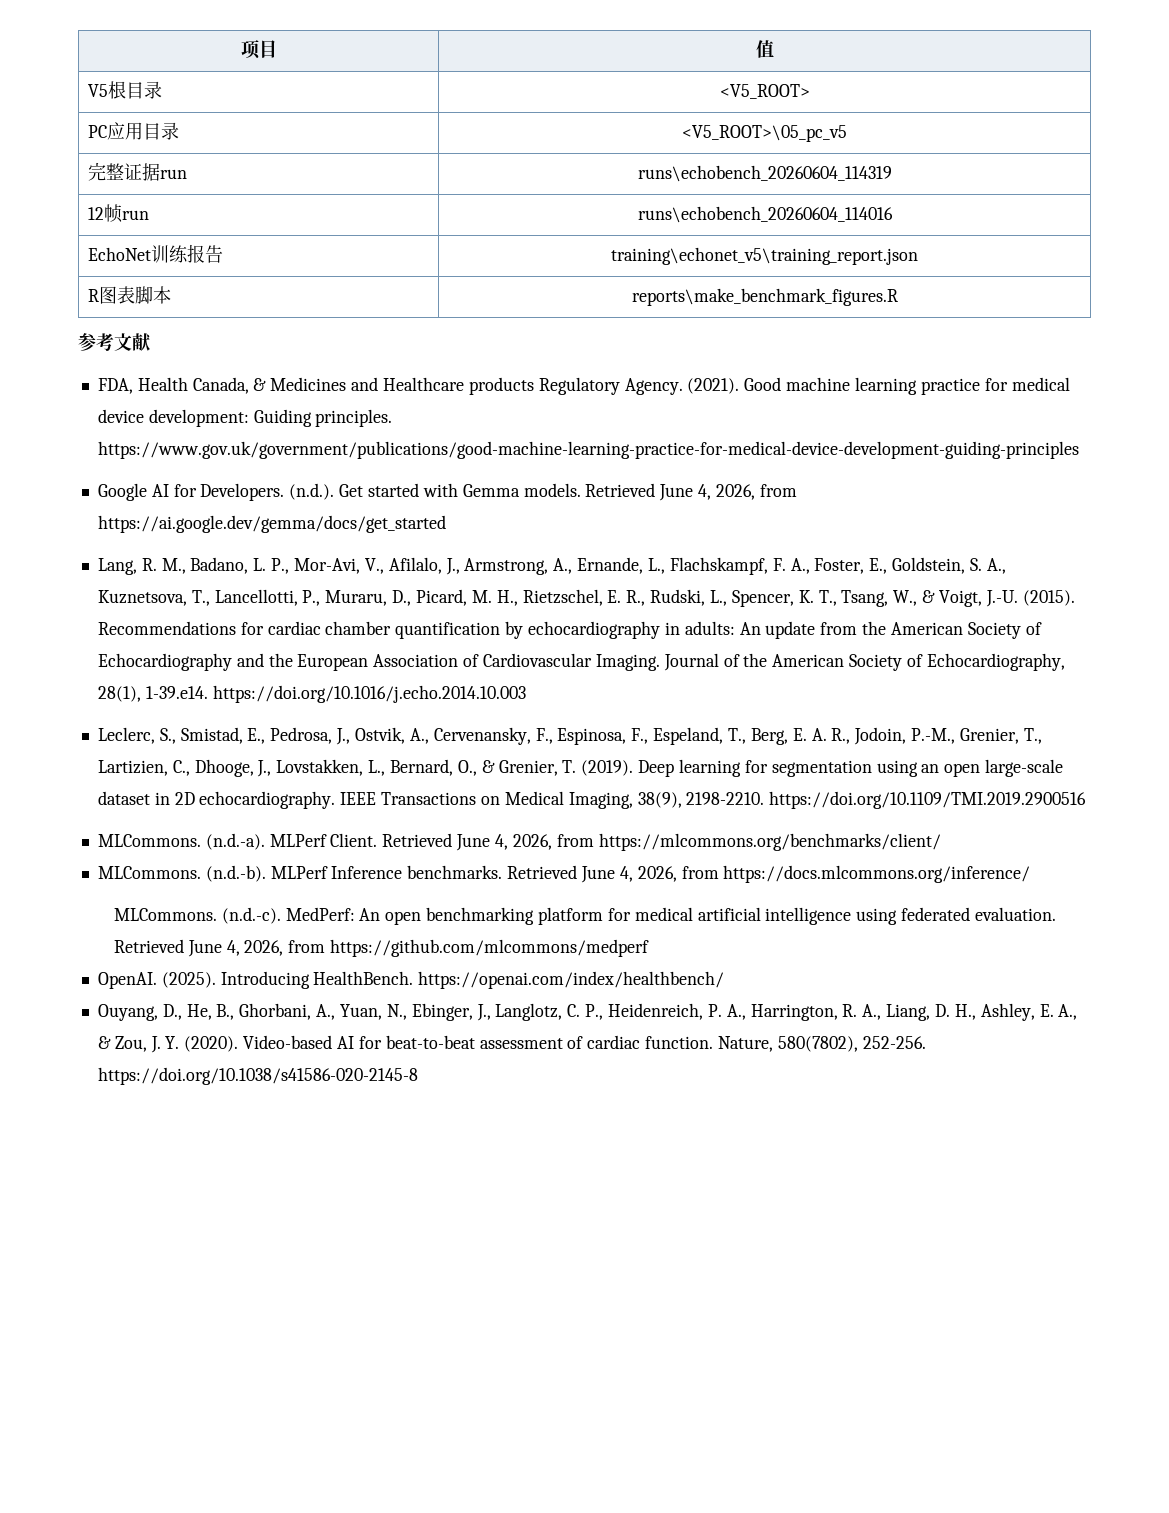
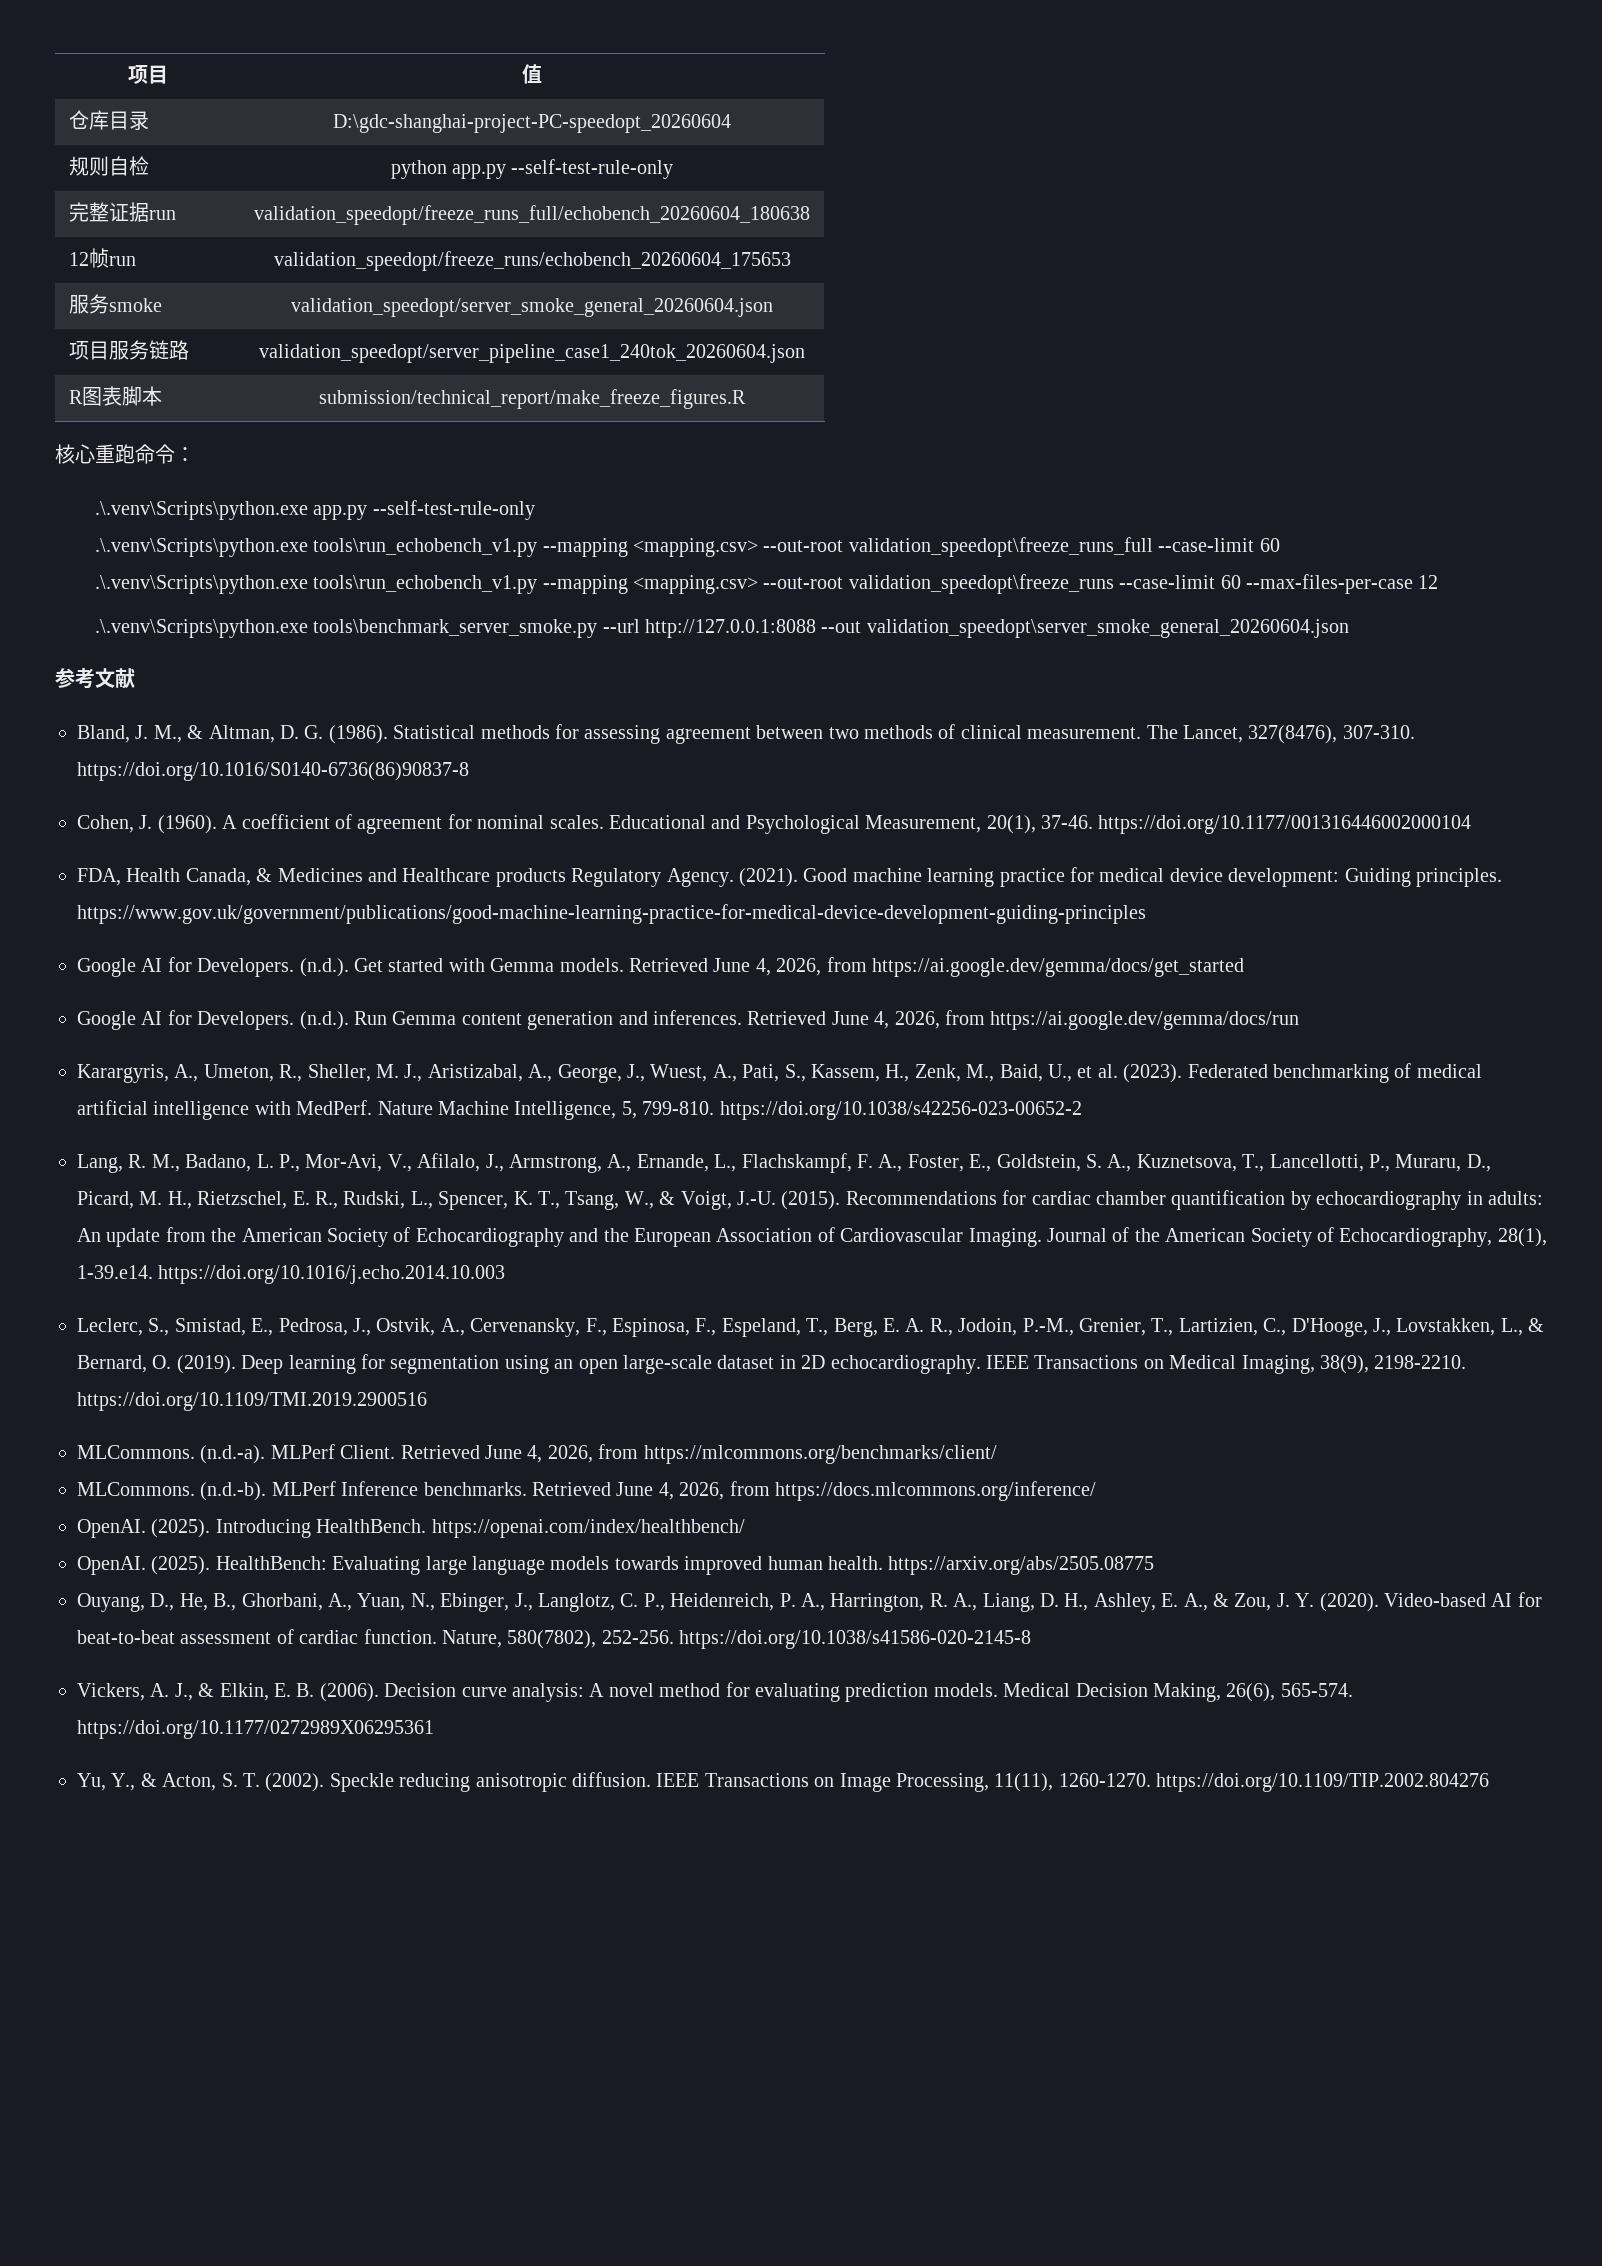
- V5根目录 | <V5_ROOT>
- PC应用目录 | <V5_ROOT>\05_pc_v5
+ 仓库目录 | D:\gdc-shanghai-project-PC-speedopt_20260604
+ 规则自检 | python app.py --self-test-rule-only
- 完整证据run | runs\echobench_20260604_114319
+ 完整证据run | validation_speedopt/freeze_runs_full/echobench_20260604_180638
- 12帧run | runs\echobench_20260604_114016
- EchoNet训练报告 | training\echonet_v5\training_report.json
- R图表脚本 | reports\make_benchmark_figures.R
+ 12帧run | validation_speedopt/freeze_runs/echobench_20260604_175653
+ 服务smoke | validation_speedopt/server_smoke_general_20260604.json
+ 项目服务链路 | validation_speedopt/server_pipeline_case1_240tok_20260604.json
+ R图表脚本 | submission/technical_report/make_freeze_figures.R
+ 核心重跑命令：
+ .\.venv\Scripts\python.exe app.py --self-test-rule-only
+ .\.venv\Scripts\python.exe tools\run_echobench_v1.py --mapping <mapping.csv> --out-root validation_speedopt\freeze_runs_full --case-limit 60
+ .\.venv\Scripts\python.exe tools\run_echobench_v1.py --mapping <mapping.csv> --out-root validation_speedopt\freeze_runs --case-limit 60 --max-files-per-case 12
+ .\.venv\Scripts\python.exe tools\benchmark_server_smoke.py --url http://127.0.0.1:8088 --out validation_speedopt\server_smoke_general_20260604.json
  参考文献
+ Bland, J. M., & Altman, D. G. (1986). Statistical methods for assessing agreement between two methods of clinical measurement. The Lancet, 327(8476), 307-310. https://doi.org/10.1016/S0140-6736(86)90837-8
+ Cohen, J. (1960). A coefficient of agreement for nominal scales. Educational and Psychological Measurement, 20(1), 37-46. https://doi.org/10.1177/001316446002000104
+ Google AI for Developers. (n.d.). Run Gemma content generation and inferences. Retrieved June 4, 2026, from https://ai.google.dev/gemma/docs/run
+ Karargyris, A., Umeton, R., Sheller, M. J., Aristizabal, A., George, J., Wuest, A., Pati, S., Kassem, H., Zenk, M., Baid, U., et al. (2023). Federated benchmarking of medical artificial intelligence with MedPerf. Nature Machine Intelligence, 5, 799-810. https://doi.org/10.1038/s42256-023-00652-2
- Leclerc, S., Smistad, E., Pedrosa, J., Ostvik, A., Cervenansky, F., Espinosa, F., Espeland, T., Berg, E. A. R., Jodoin, P.-M., Grenier, T., Lartizien, C., Dhooge, J., Lovstakken, L., Bernard, O., & Grenier, T. (2019).
+ Leclerc, S., Smistad, E., Pedrosa, J., Ostvik, A., Cervenansky, F., Espinosa, F., Espeland, T., Berg, E. A. R., Jodoin, P.-M., Grenier, T., Lartizien, C., D'Hooge, J., Lovstakken, L., & Bernard, O. (2019).
- MLCommons. (n.d.-c). MedPerf: An open benchmarking platform for medical artificial intelligence using federated evaluation. Retrieved June 4, 2026, from https://github.com/mlcommons/medperf
+ OpenAI. (2025). HealthBench: Evaluating large language models towards improved human health. https://arxiv.org/abs/2505.08775
+ Vickers, A. J., & Elkin, E. B. (2006). Decision curve analysis: A novel method for evaluating prediction models. Medical Decision Making, 26(6), 565-574. https://doi.org/10.1177/0272989X06295361
+ Yu, Y., & Acton, S. T. (2002). Speckle reducing anisotropic diffusion. IEEE Transactions on Image Processing, 11(11), 1260-1270. https://doi.org/10.1109/TIP.2002.804276

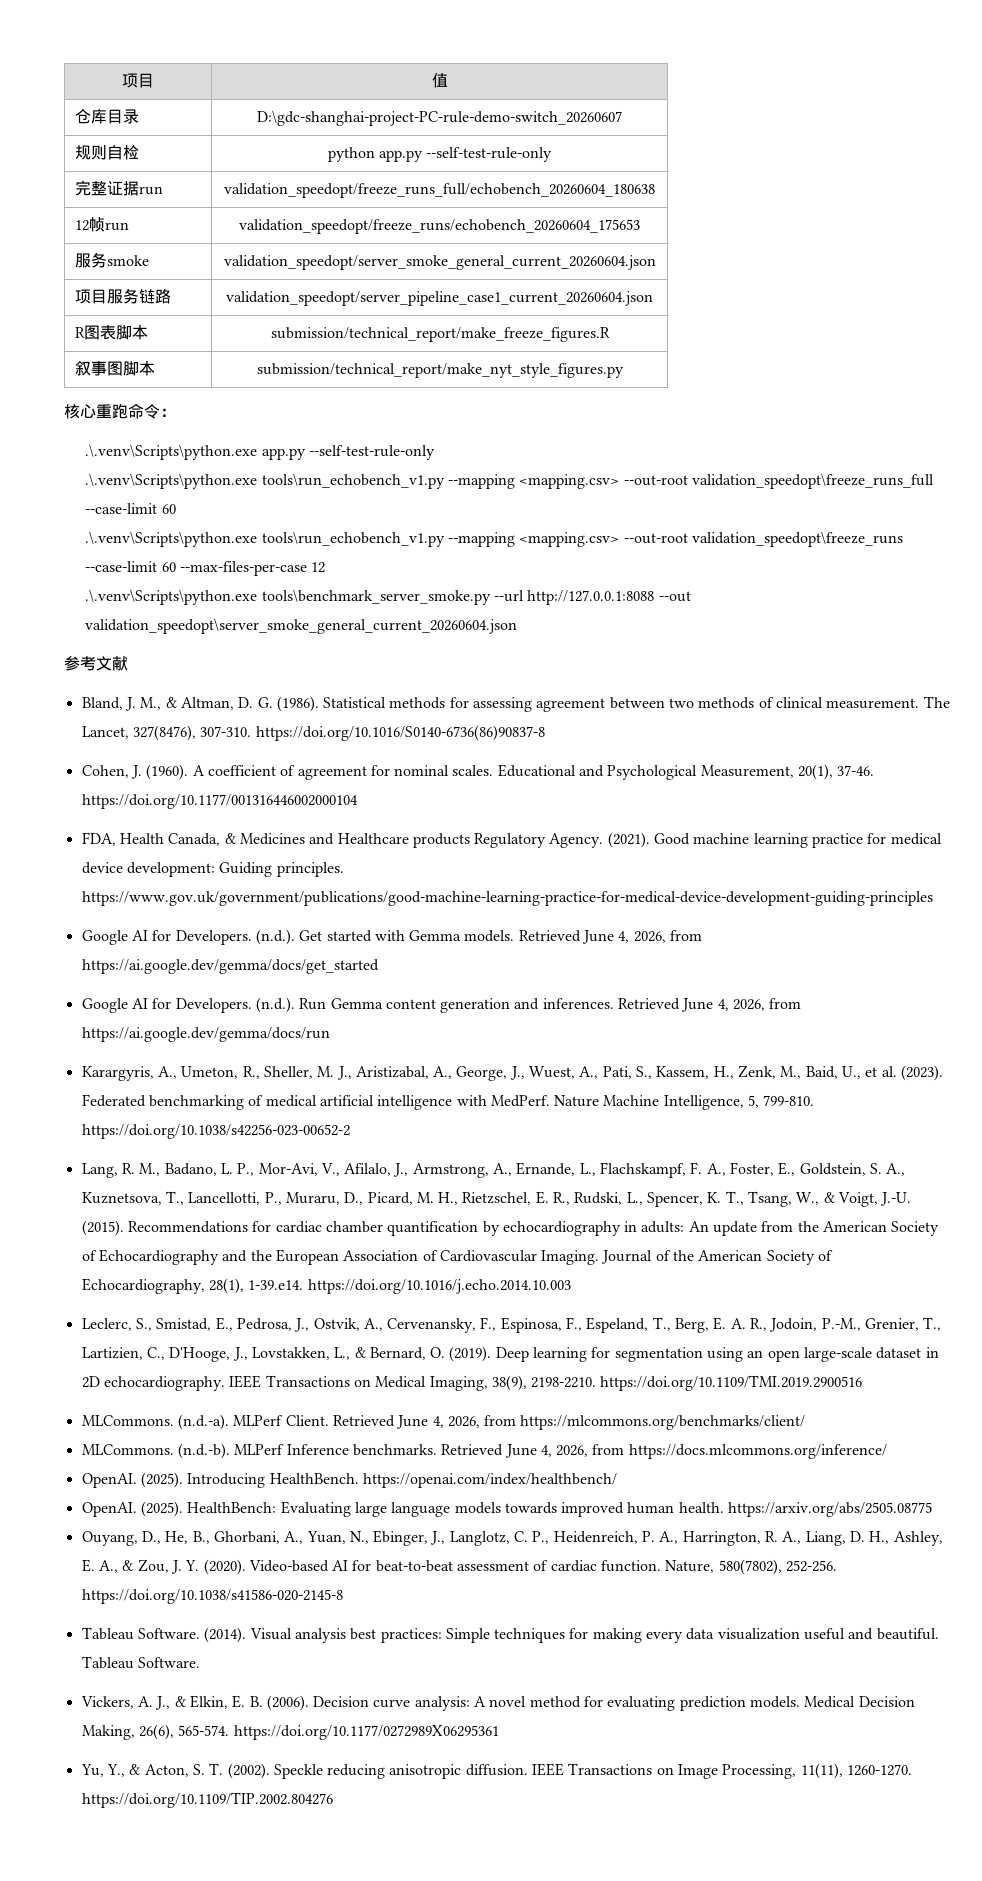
- 仓库目录 | D:\gdc-shanghai-project-PC-speedopt_20260604
+ 仓库目录 | D:\gdc-shanghai-project-PC-rule-demo-switch_20260607
- 服务smoke | validation_speedopt/server_smoke_general_20260604.json
+ 服务smoke | validation_speedopt/server_smoke_general_current_20260604.json
- 项目服务链路 | validation_speedopt/server_pipeline_case1_240tok_20260604.json
+ 项目服务链路 | validation_speedopt/server_pipeline_case1_current_20260604.json
+ 叙事图脚本 | submission/technical_report/make_nyt_style_figures.py
- .\.venv\Scripts\python.exe tools\benchmark_server_smoke.py --url http://127.0.0.1:8088 --out validation_speedopt\server_smoke_general_20260604.json
+ .\.venv\Scripts\python.exe tools\benchmark_server_smoke.py --url http://127.0.0.1:8088 --out validation_speedopt\server_smoke_general_current_20260604.json
+ Tableau Software. (2014). Visual analysis best practices: Simple techniques for making every data visualization useful and beautiful. Tableau Software.

